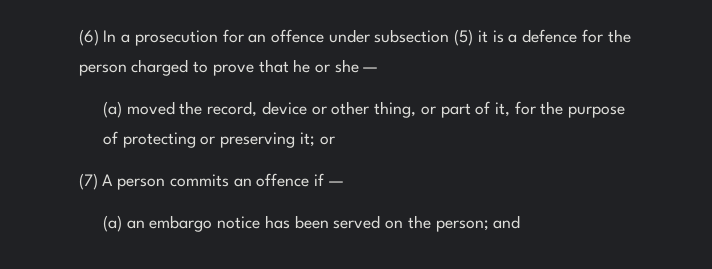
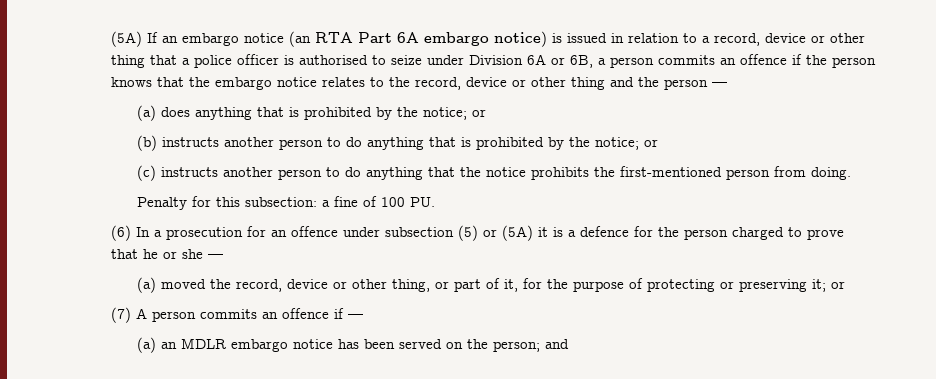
+ (5A) If an embargo notice (an RTA Part 6A embargo notice) is issued in relation to a record, device or other thing that a police officer is authorised to seize under Division 6A or 6B, a person commits an offence if the person knows that the embargo notice relates to the record, device or other thing and the person —
+ (a) does anything that is prohibited by the notice; or
+ (b) instructs another person to do anything that is prohibited by the notice; or
+ (c) instructs another person to do anything that the notice prohibits the first-mentioned person from doing.
+ Penalty for this subsection: a fine of 100 PU.
- (6) In a prosecution for an offence under subsection (5) it is a defence for the person charged to prove that he or she —
+ (6) In a prosecution for an offence under subsection (5) or (5A) it is a defence for the person charged to prove that he or she —
- (a) an embargo notice has been served on the person; and
+ (a) an MDLR embargo notice has been served on the person; and

